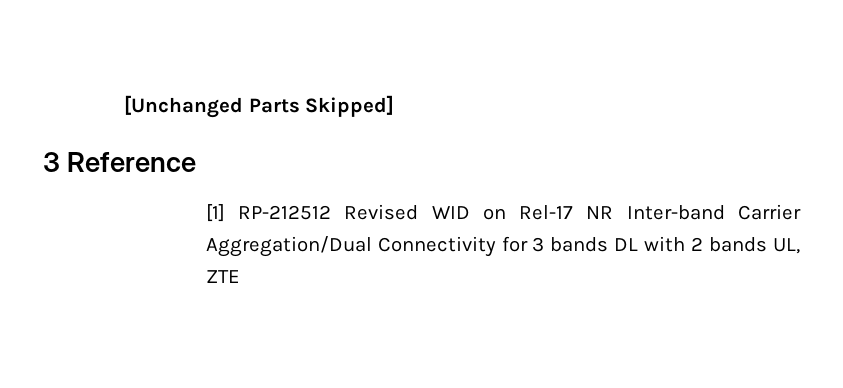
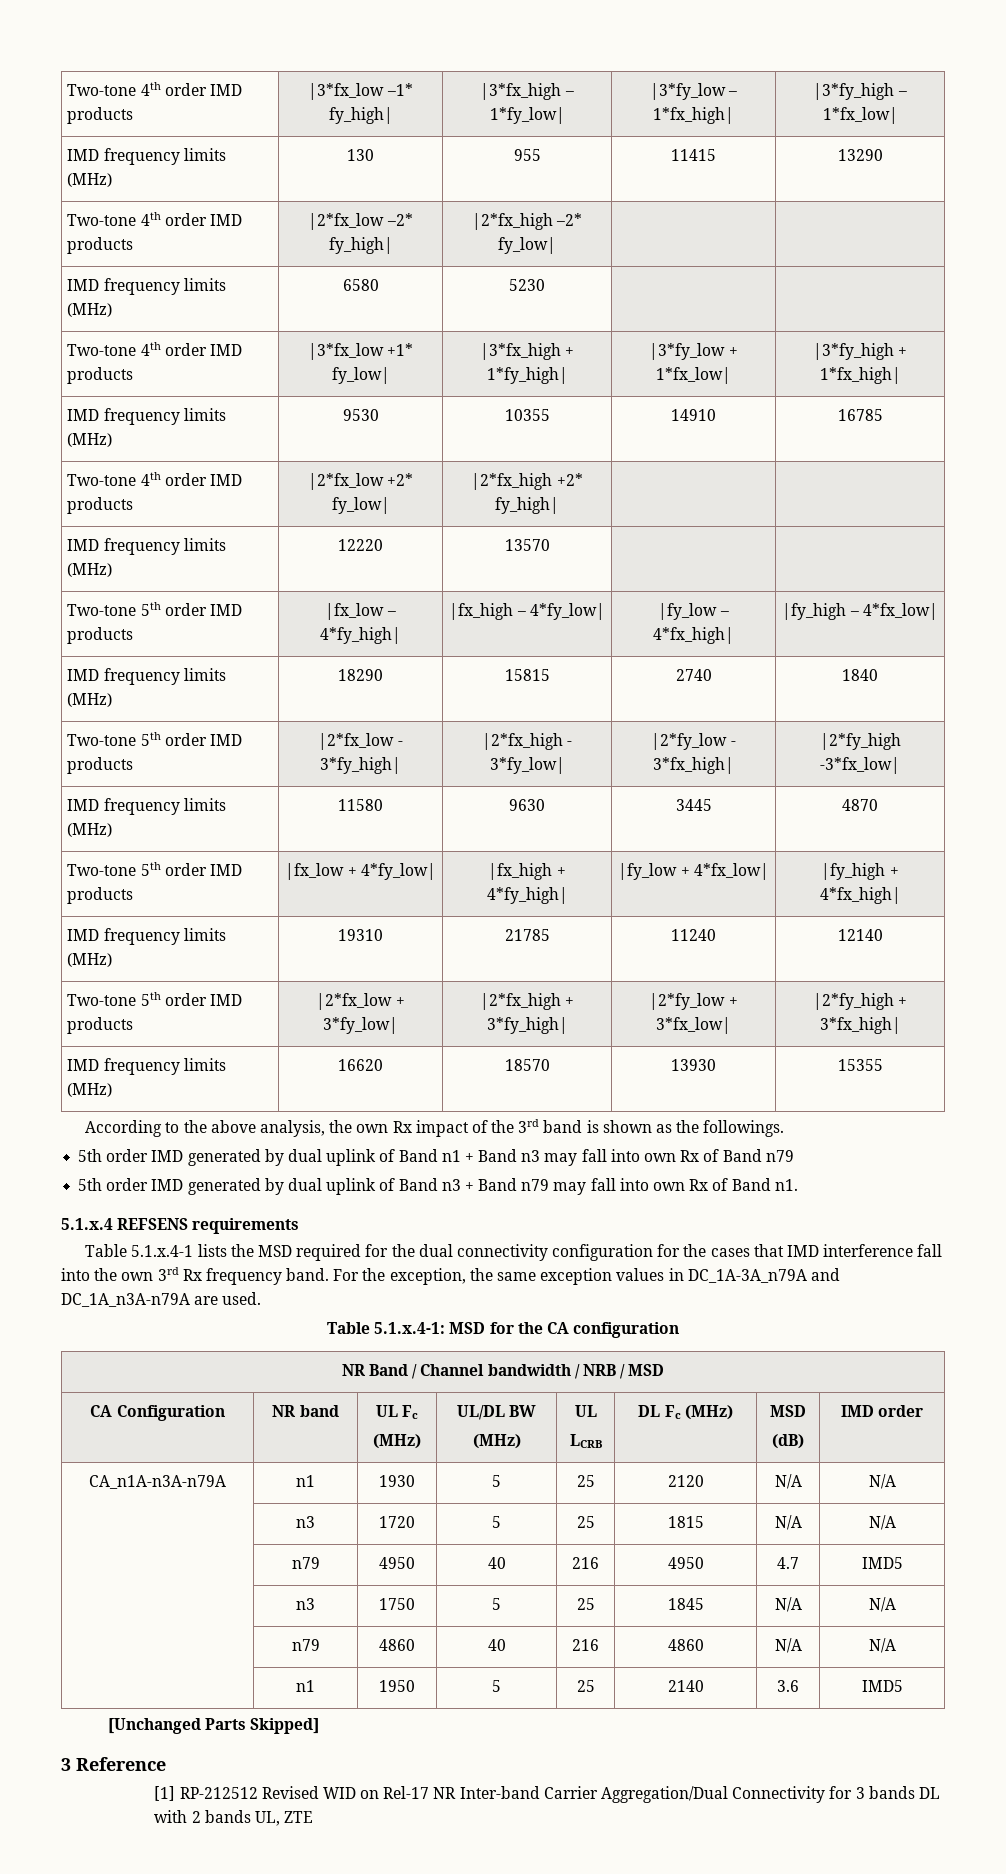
+ Two-tone 4th order IMD products | |3*fx_low –1* fy_high| | |3*fx_high – 1*fy_low| | |3*fy_low – 1*fx_high| | |3*fy_high – 1*fx_low|
+ IMD frequency limits (MHz) | 130 | 955 | 11415 | 13290
+ Two-tone 4th order IMD products | |2*fx_low –2* fy_high| | |2*fx_high –2* fy_low| | |
+ IMD frequency limits (MHz) | 6580 | 5230 | |
+ Two-tone 4th order IMD products | |3*fx_low +1* fy_low| | |3*fx_high + 1*fy_high| | |3*fy_low + 1*fx_low| | |3*fy_high + 1*fx_high|
+ IMD frequency limits (MHz) | 9530 | 10355 | 14910 | 16785
+ Two-tone 4th order IMD products | |2*fx_low +2* fy_low| | |2*fx_high +2* fy_high| | |
+ IMD frequency limits (MHz) | 12220 | 13570 | |
+ Two-tone 5th order IMD products | |fx_low – 4*fy_high| | |fx_high – 4*fy_low| | |fy_low – 4*fx_high| | |fy_high – 4*fx_low|
+ IMD frequency limits (MHz) | 18290 | 15815 | 2740 | 1840
+ Two-tone 5th order IMD products | |2*fx_low - 3*fy_high| | |2*fx_high - 3*fy_low| | |2*fy_low - 3*fx_high| | |2*fy_high -3*fx_low|
+ IMD frequency limits (MHz) | 11580 | 9630 | 3445 | 4870
+ Two-tone 5th order IMD products | |fx_low + 4*fy_low| | |fx_high + 4*fy_high| | |fy_low + 4*fx_low| | |fy_high + 4*fx_high|
+ IMD frequency limits (MHz) | 19310 | 21785 | 11240 | 12140
+ Two-tone 5th order IMD products | |2*fx_low + 3*fy_low| | |2*fx_high + 3*fy_high| | |2*fy_low + 3*fx_low| | |2*fy_high + 3*fx_high|
+ IMD frequency limits (MHz) | 16620 | 18570 | 13930 | 15355
+ According to the above analysis, the own Rx impact of the 3rd band is shown as the followings.
+ 5th order IMD generated by dual uplink of Band n1 + Band n3 may fall into own Rx of Band n79
+ 5th order IMD generated by dual uplink of Band n3 + Band n79 may fall into own Rx of Band n1.
+ 5.1.x.4 REFSENS requirements
+ Table 5.1.x.4-1 lists the MSD required for the dual connectivity configuration for the cases that IMD interference fall into the own 3rd Rx frequency band. For the exception, the same exception values in DC_1A-3A_n79A and DC_1A_n3A-n79A are used.
+ Table 5.1.x.4-1: MSD for the CA configuration
+ NR Band / Channel bandwidth / NRB / MSD
+ CA Configuration | NR band | UL Fc
+ (MHz) | UL/DL BW
+ (MHz) | UL
+ LCRB | DL Fc (MHz) | MSD
+ (dB) | IMD order
+ CA_n1A-n3A-n79A | n1 | 1930 | 5 | 25 | 2120 | N/A | N/A
+ | n3 | 1720 | 5 | 25 | 1815 | N/A | N/A
+ | n79 | 4950 | 40 | 216 | 4950 | 4.7 | IMD5
+ | n3 | 1750 | 5 | 25 | 1845 | N/A | N/A
+ | n79 | 4860 | 40 | 216 | 4860 | N/A | N/A
+ | n1 | 1950 | 5 | 25 | 2140 | 3.6 | IMD5

